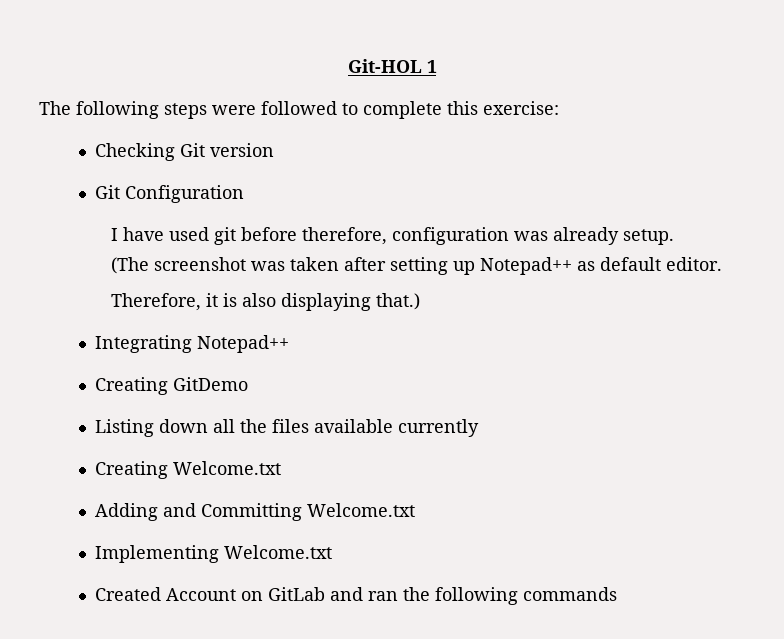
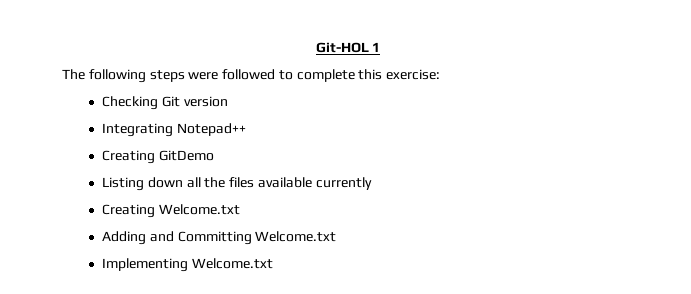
- Git Configuration
- I have used git before therefore, configuration was already setup.
- (The screenshot was taken after setting up Notepad++ as default editor.
- Therefore, it is also displaying that.)
- Created Account on GitLab and ran the following commands

